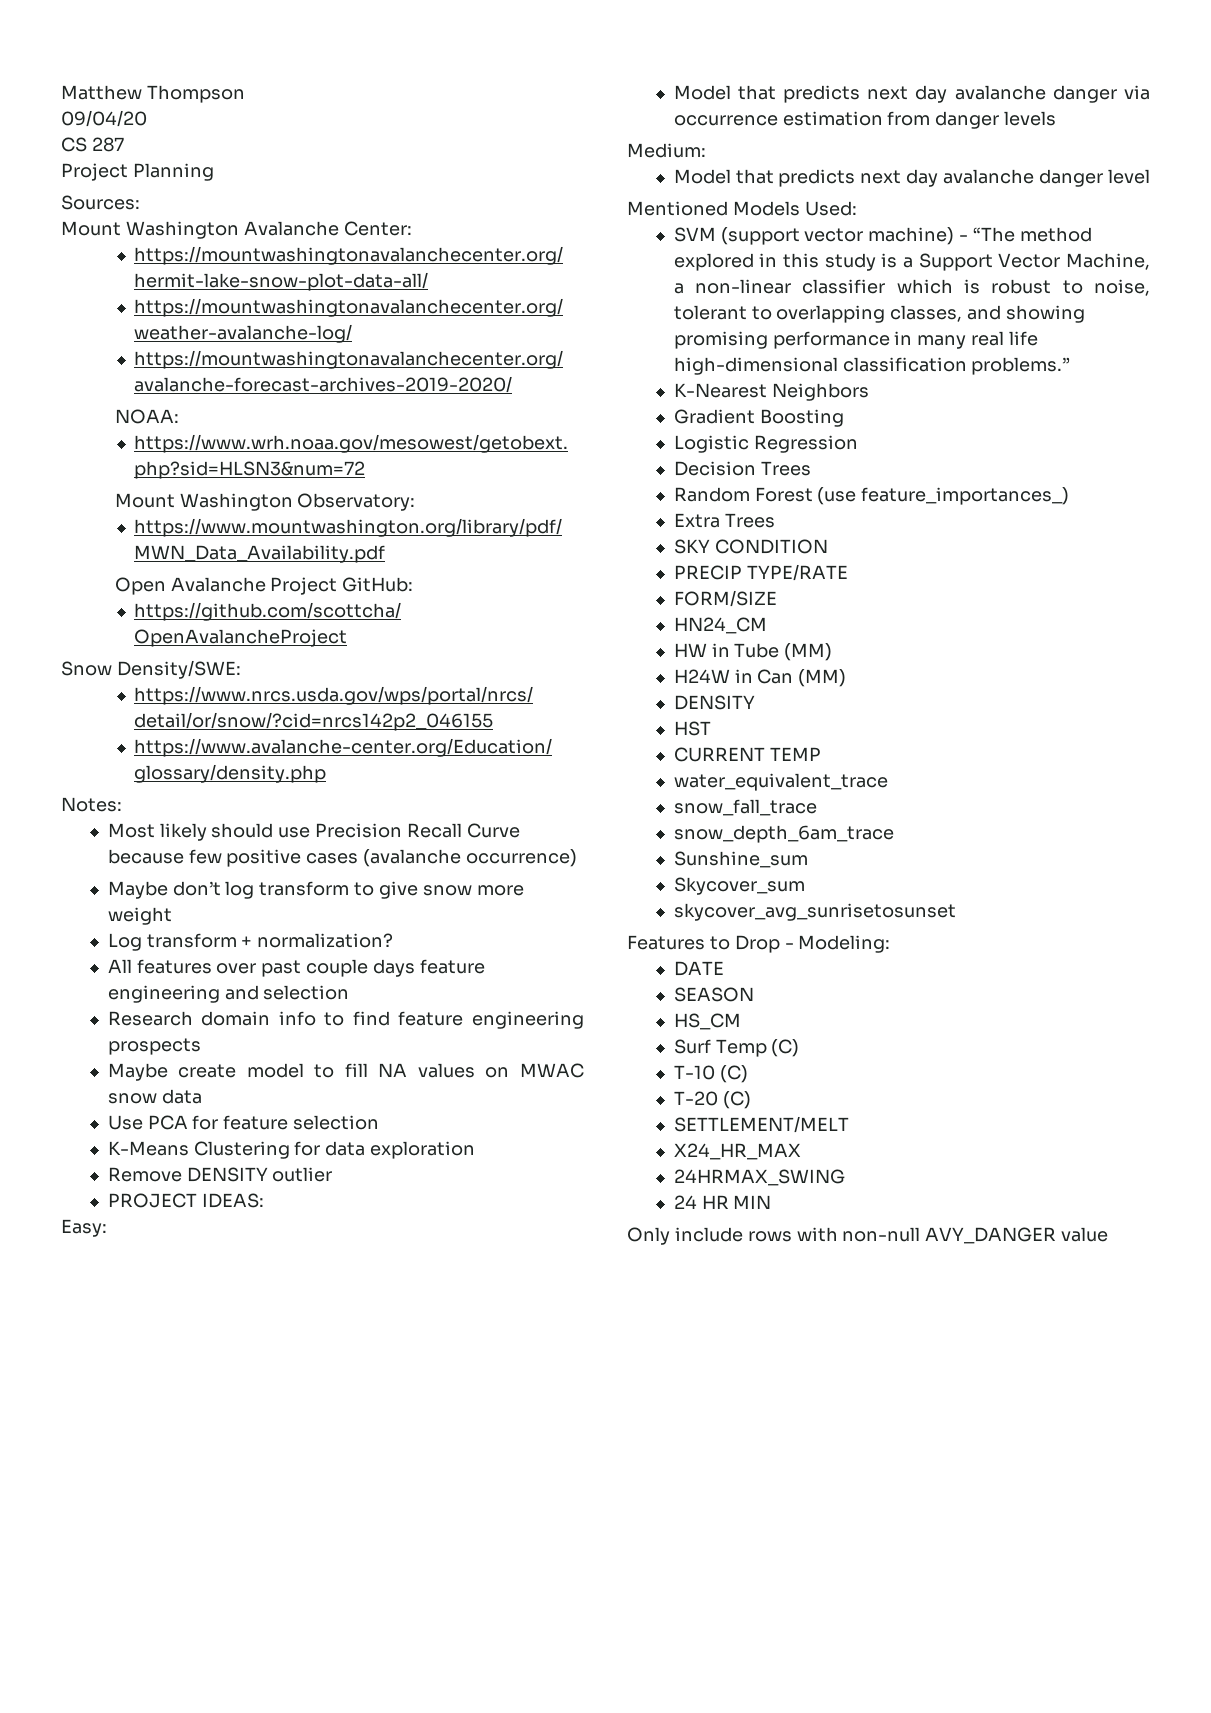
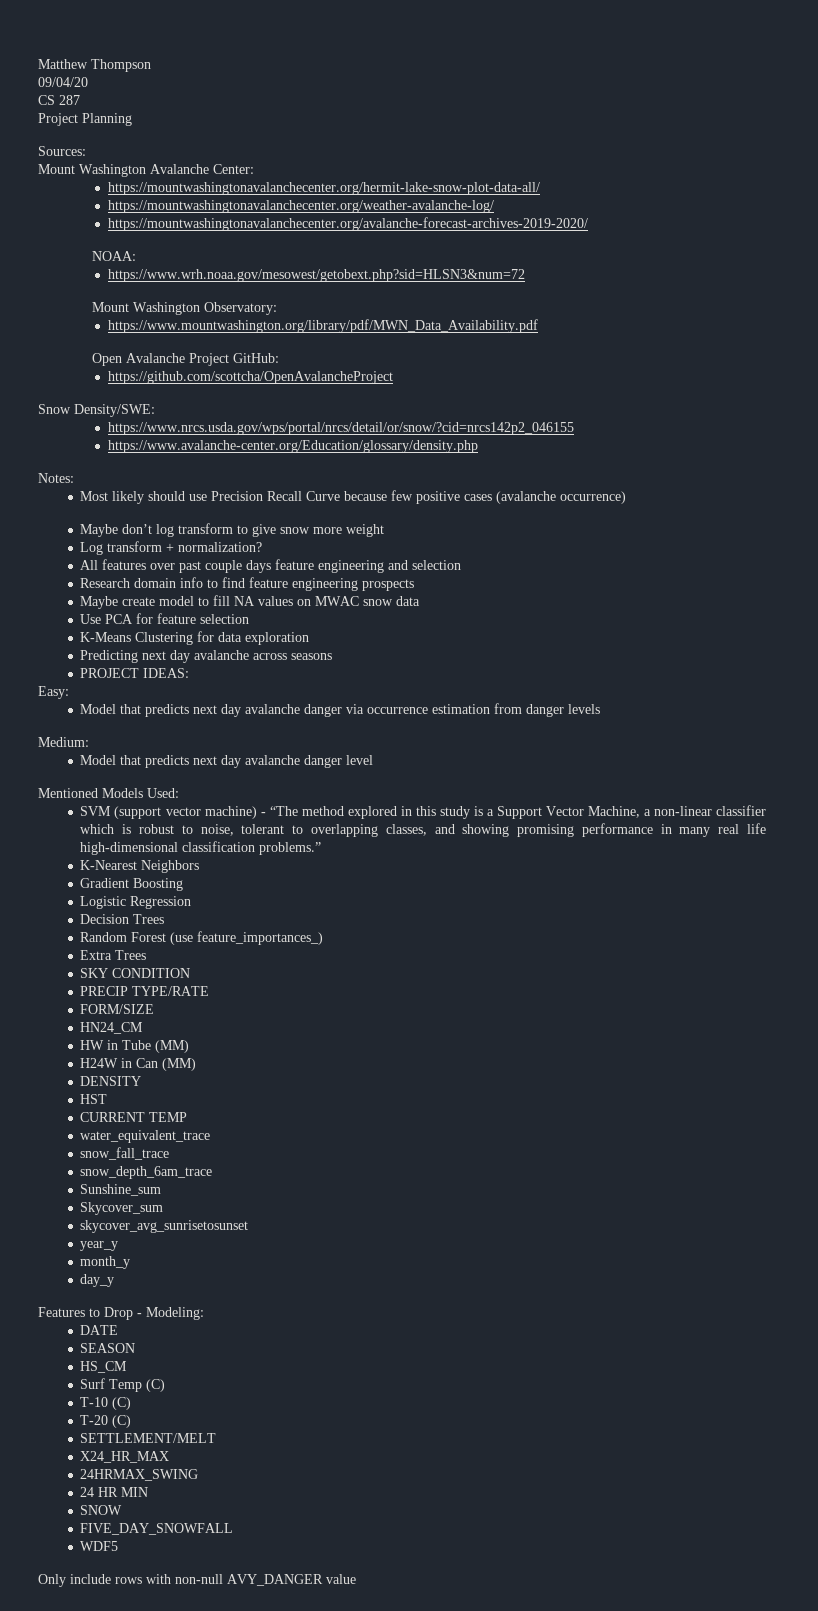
- Remove DENSITY outlier
+ Predicting next day avalanche across seasons
+ year_y
+ month_y
+ day_y
+ SNOW
+ FIVE_DAY_SNOWFALL
+ WDF5

